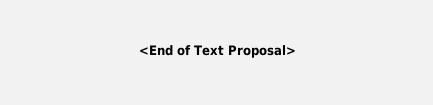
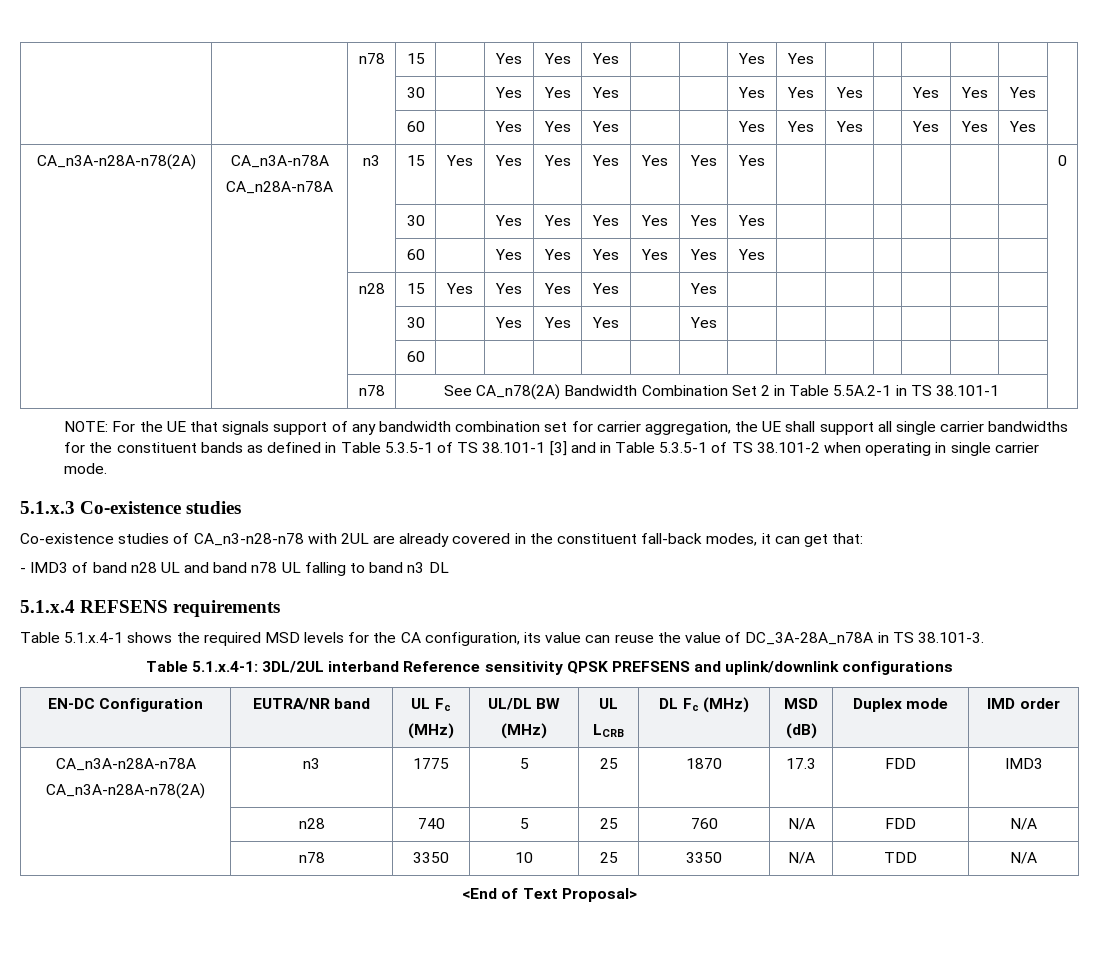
+ | | n78 | 15 | | Yes | Yes | Yes | | | Yes | Yes | | | | | |
+ | | | 30 | | Yes | Yes | Yes | | | Yes | Yes | Yes | | Yes | Yes | Yes |
+ | | | 60 | | Yes | Yes | Yes | | | Yes | Yes | Yes | | Yes | Yes | Yes |
+ CA_n3A-n28A-n78(2A) | CA_n3A-n78A
+ CA_n28A-n78A | n3 | 15 | Yes | Yes | Yes | Yes | Yes | Yes | Yes | | | | | | | 0
+ | | | 30 | | Yes | Yes | Yes | Yes | Yes | Yes | | | | | | |
+ | | | 60 | | Yes | Yes | Yes | Yes | Yes | Yes | | | | | | |
+ | | n28 | 15 | Yes | Yes | Yes | Yes | | Yes | | | | | | | |
+ | | | 30 | | Yes | Yes | Yes | | Yes | | | | | | | |
+ | | | 60 | | | | | | | | | | | | | |
+ | | n78 | See CA_n78(2A) Bandwidth Combination Set 2 in Table 5.5A.2-1 in TS 38.101-1 |
+ NOTE: For the UE that signals support of any bandwidth combination set for carrier aggregation, the UE shall support all single carrier bandwidths for the constituent bands as defined in Table 5.3.5-1 of TS 38.101-1 [3] and in Table 5.3.5-1 of TS 38.101-2 when operating in single carrier mode.
+ 5.1.x.3 Co-existence studies
+ Co-existence studies of CA_n3-n28-n78 with 2UL are already covered in the constituent fall-back modes, it can get that:
+ - IMD3 of band n28 UL and band n78 UL falling to band n3 DL
+ 5.1.x.4 REFSENS requirements
+ Table 5.1.x.4-1 shows the required MSD levels for the CA configuration, its value can reuse the value of DC_3A-28A_n78A in TS 38.101-3.
+ Table 5.1.x.4-1: 3DL/2UL interband Reference sensitivity QPSK PREFSENS and uplink/downlink configurations
+ EN-DC Configuration | EUTRA/NR band | UL Fc
+ (MHz) | UL/DL BW
+ (MHz) | UL
+ LCRB | DL Fc (MHz) | MSD
+ (dB) | Duplex mode | IMD order
+ CA_n3A-n28A-n78A
+ CA_n3A-n28A-n78(2A) | n3 | 1775 | 5 | 25 | 1870 | 17.3 | FDD | IMD3
+ | n28 | 740 | 5 | 25 | 760 | N/A | FDD | N/A
+ | n78 | 3350 | 10 | 25 | 3350 | N/A | TDD | N/A

